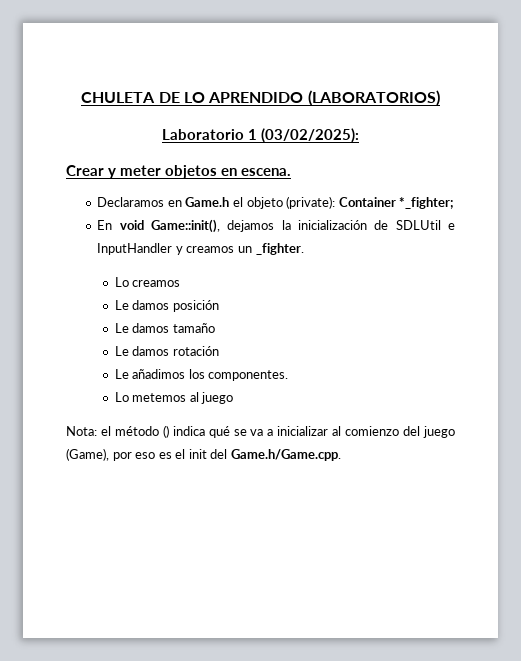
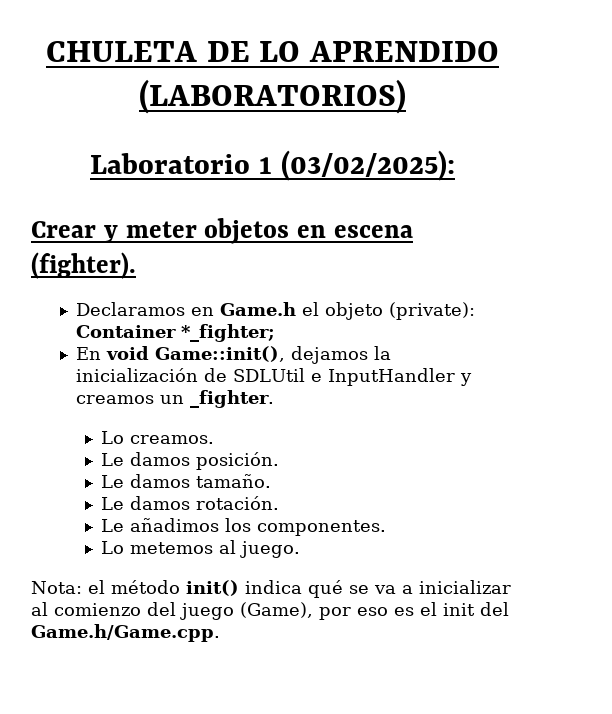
- Crear y meter objetos en escena.
+ Crear y meter objetos en escena (fighter).
- Lo creamos
- Le damos posición
- Le damos tamaño
- Le damos rotación
+ Lo creamos.
+ Le damos posición.
+ Le damos tamaño.
+ Le damos rotación.
- Lo metemos al juego
+ Lo metemos al juego.
- Nota: el método () indica qué se va a inicializar al comienzo del juego (Game), por eso es el init del Game.h/Game.cpp.
+ Nota: el método init() indica qué se va a inicializar al comienzo del juego (Game), por eso es el init del Game.h/Game.cpp.

